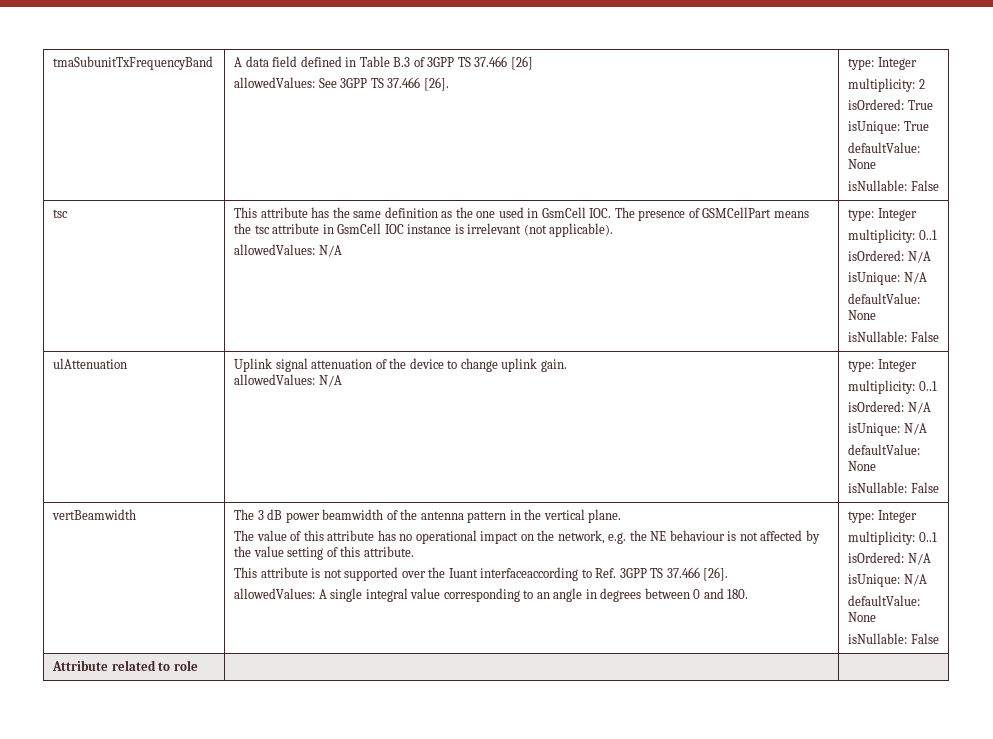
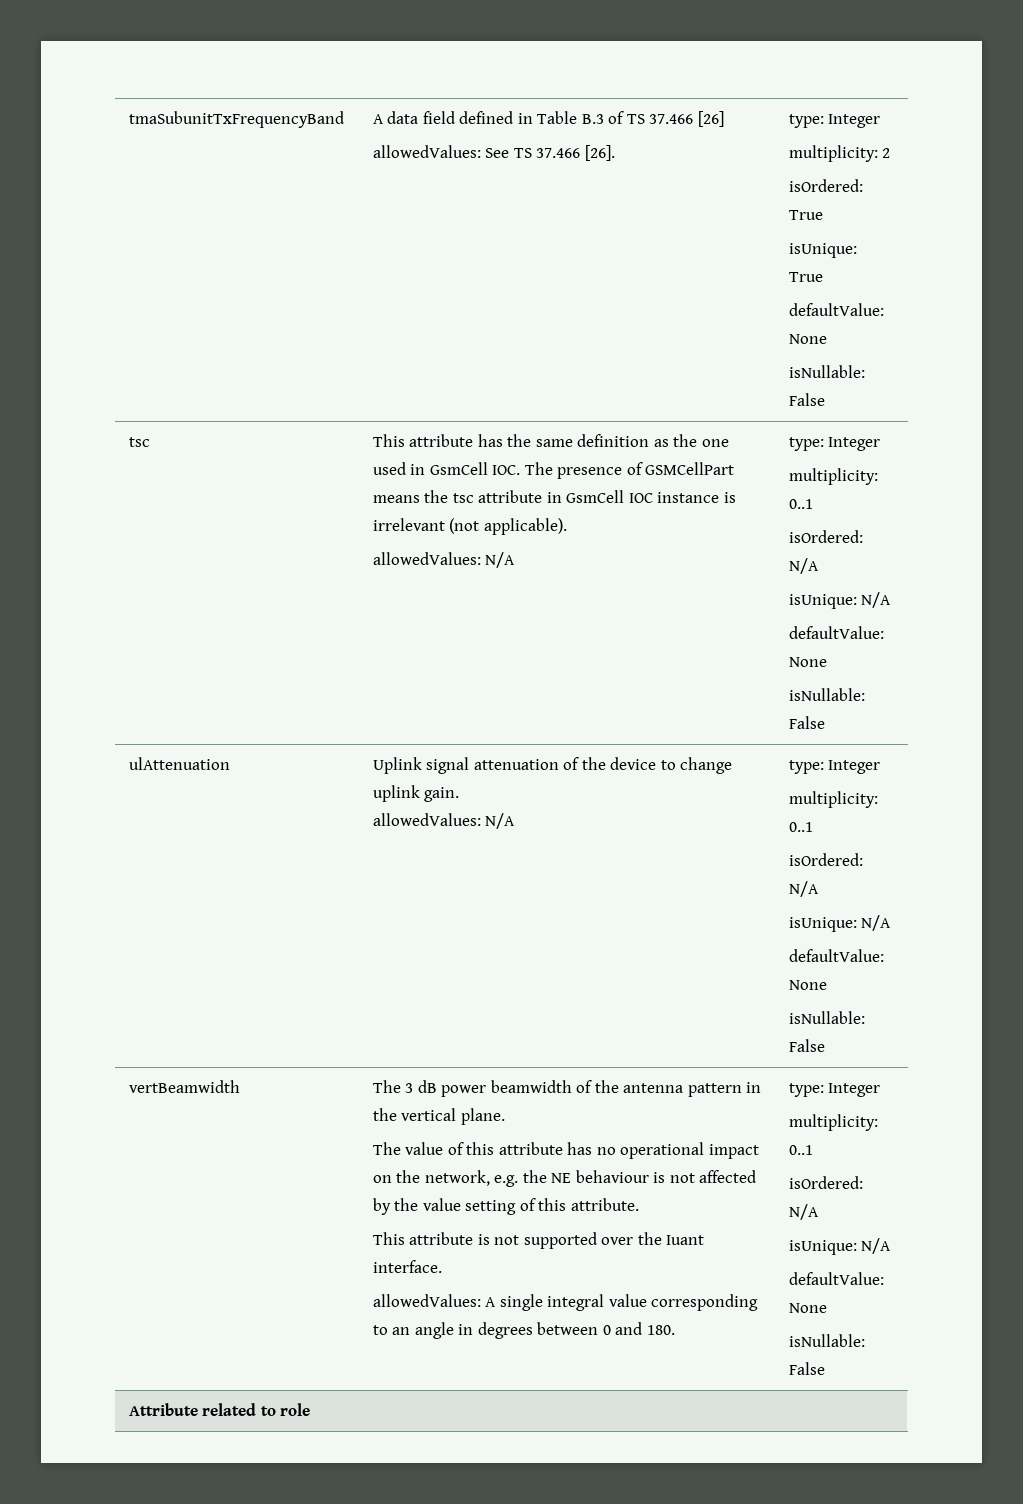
- tmaSubunitTxFrequencyBand | A data field defined in Table B.3 of 3GPP TS 37.466 [26]
- allowedValues: See 3GPP TS 37.466 [26]. | type: Integer
+ tmaSubunitTxFrequencyBand | A data field defined in Table B.3 of TS 37.466 [26]
+ allowedValues: See TS 37.466 [26]. | type: Integer
- This attribute is not supported over the Iuant interfaceaccording to Ref. 3GPP TS 37.466 [26].
+ This attribute is not supported over the Iuant interface.

